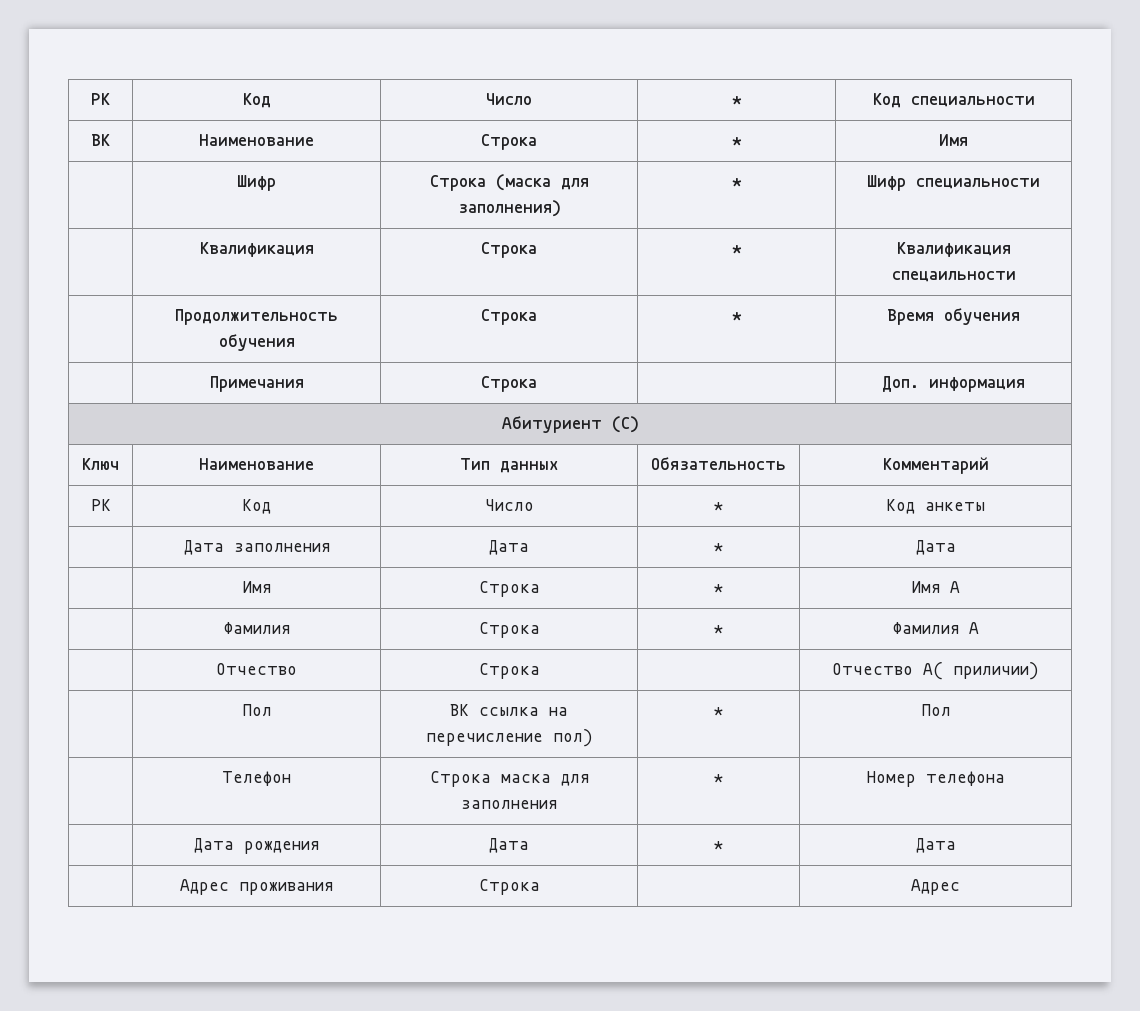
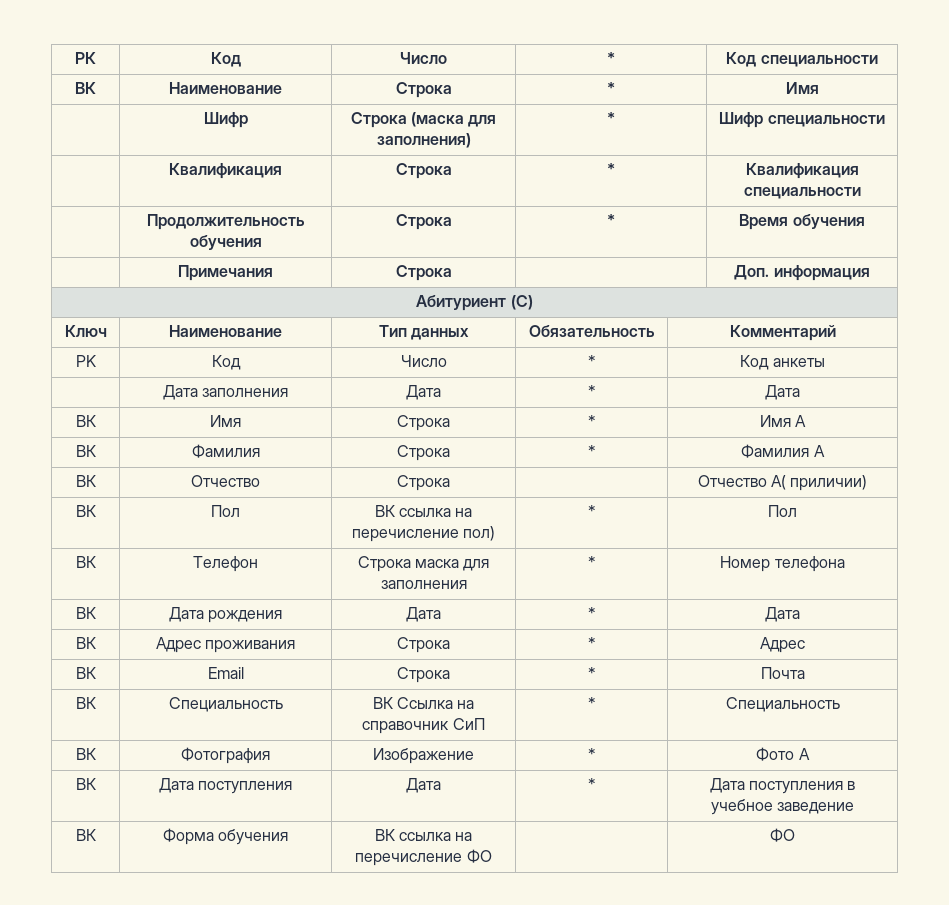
- | Квалификация | Строка | * | Квалификация спецаильности
+ | Квалификация | Строка | * | Квалификация специальности
- | Имя | Строка | * | Имя А
+ ВК | Имя | Строка | * | Имя А
- | Фамилия | Строка | * | Фамилия А
+ ВК | Фамилия | Строка | * | Фамилия А
- | Отчество | Строка | | Отчество А( приличии)
+ ВК | Отчество | Строка | | Отчество А( приличии)
- | Пол | ВК ссылка на перечисление пол) | * | Пол
+ ВК | Пол | ВК ссылка на перечисление пол) | * | Пол
- | Телефон | Строка маска для заполнения | * | Номер телефона
+ ВК | Телефон | Строка маска для заполнения | * | Номер телефона
- | Дата рождения | Дата | * | Дата
+ ВК | Дата рождения | Дата | * | Дата
- | Адрес проживания | Строка | | Адрес
+ ВК | Адрес проживания | Строка | * | Адрес
+ ВК | Email | Строка | * | Почта
+ ВК | Специальность | ВК Ссылка на справочник СиП | * | Специальность
+ ВК | Фотография | Изображение | * | Фото А
+ ВК | Дата поступления | Дата | * | Дата поступления в учебное заведение
+ ВК | Форма обучения | ВК ссылка на перечисление ФО | | ФО

